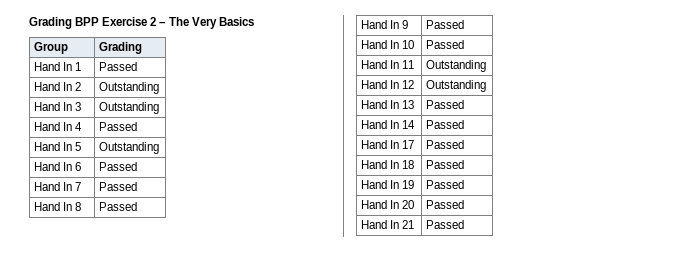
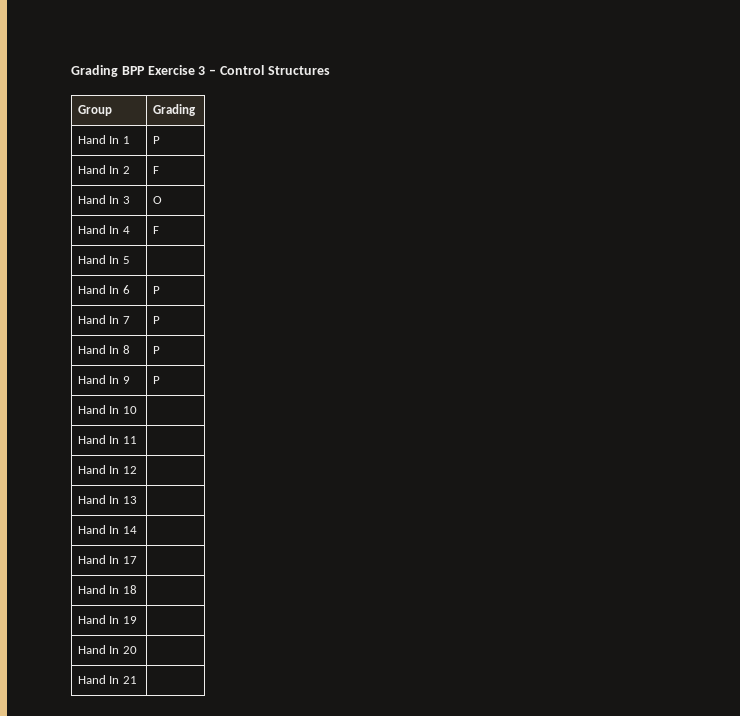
- Grading BPP Exercise 2 – The Very Basics
+ Grading BPP Exercise 3 – Control Structures
- Hand In 1 | Passed
+ Hand In 1 | P
- Hand In 2 | Outstanding
+ Hand In 2 | F
- Hand In 3 | Outstanding
+ Hand In 3 | O
- Hand In 4 | Passed
+ Hand In 4 | F
- Hand In 5 | Outstanding
+ Hand In 5 |
- Hand In 6 | Passed
+ Hand In 6 | P
- Hand In 7 | Passed
+ Hand In 7 | P
- Hand In 8 | Passed
+ Hand In 8 | P
- Hand In 9 | Passed
+ Hand In 9 | P
- Hand In 10 | Passed
+ Hand In 10 |
- Hand In 11 | Outstanding
+ Hand In 11 |
- Hand In 12 | Outstanding
+ Hand In 12 |
- Hand In 13 | Passed
+ Hand In 13 |
- Hand In 14 | Passed
+ Hand In 14 |
- Hand In 17 | Passed
+ Hand In 17 |
- Hand In 18 | Passed
+ Hand In 18 |
- Hand In 19 | Passed
+ Hand In 19 |
- Hand In 20 | Passed
+ Hand In 20 |
- Hand In 21 | Passed
+ Hand In 21 |

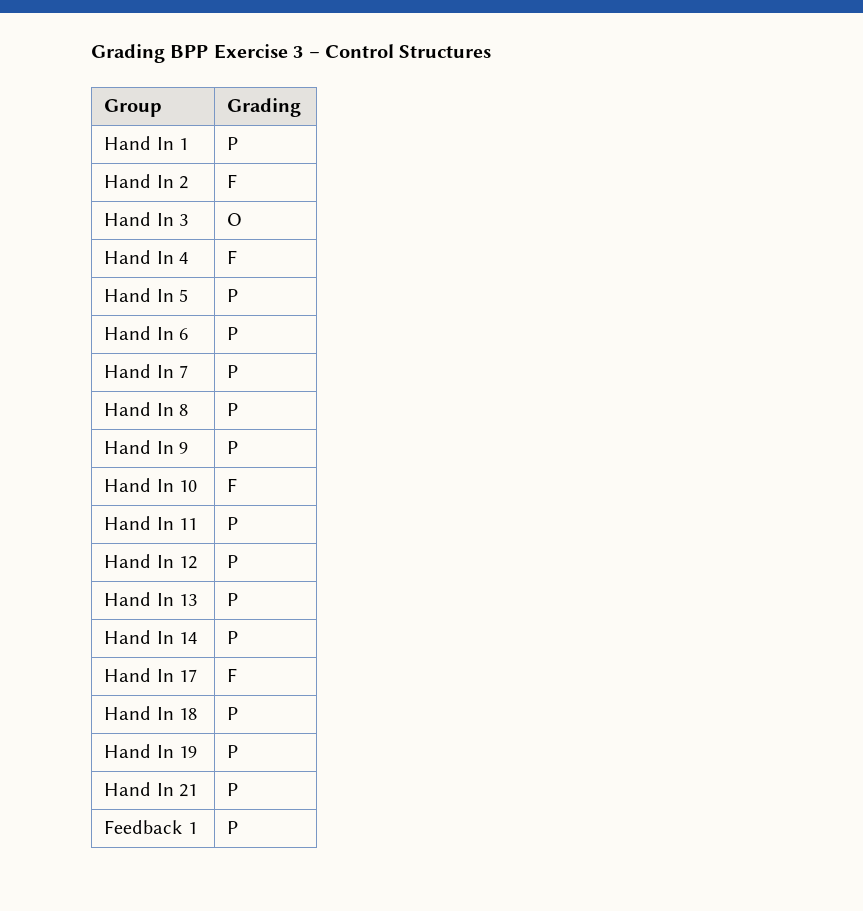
- Hand In 5 |
+ Hand In 5 | P
- Hand In 10 |
+ Hand In 10 | F
- Hand In 11 |
+ Hand In 11 | P
- Hand In 12 |
+ Hand In 12 | P
- Hand In 13 |
+ Hand In 13 | P
- Hand In 14 |
+ Hand In 14 | P
- Hand In 17 |
+ Hand In 17 | F
- Hand In 18 |
+ Hand In 18 | P
- Hand In 19 |
- Hand In 20 |
+ Hand In 19 | P
- Hand In 21 |
+ Hand In 21 | P
+ Feedback 1 | P

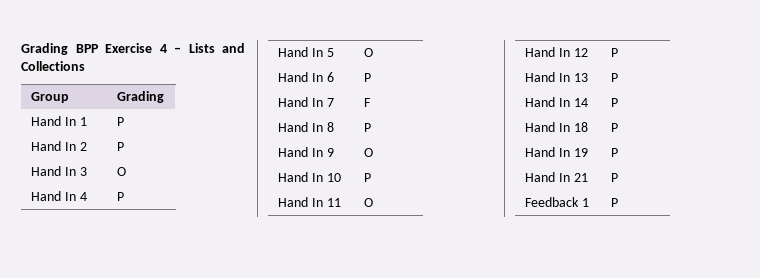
- Grading BPP Exercise 3 – Control Structures
+ Grading BPP Exercise 4 – Lists and Collections
- Hand In 2 | F
+ Hand In 2 | P
- Hand In 4 | F
+ Hand In 4 | P
- Hand In 5 | P
+ Hand In 5 | O
- Hand In 7 | P
+ Hand In 7 | F
- Hand In 9 | P
+ Hand In 9 | O
- Hand In 10 | F
+ Hand In 10 | P
- Hand In 11 | P
+ Hand In 11 | O
- Hand In 17 | F

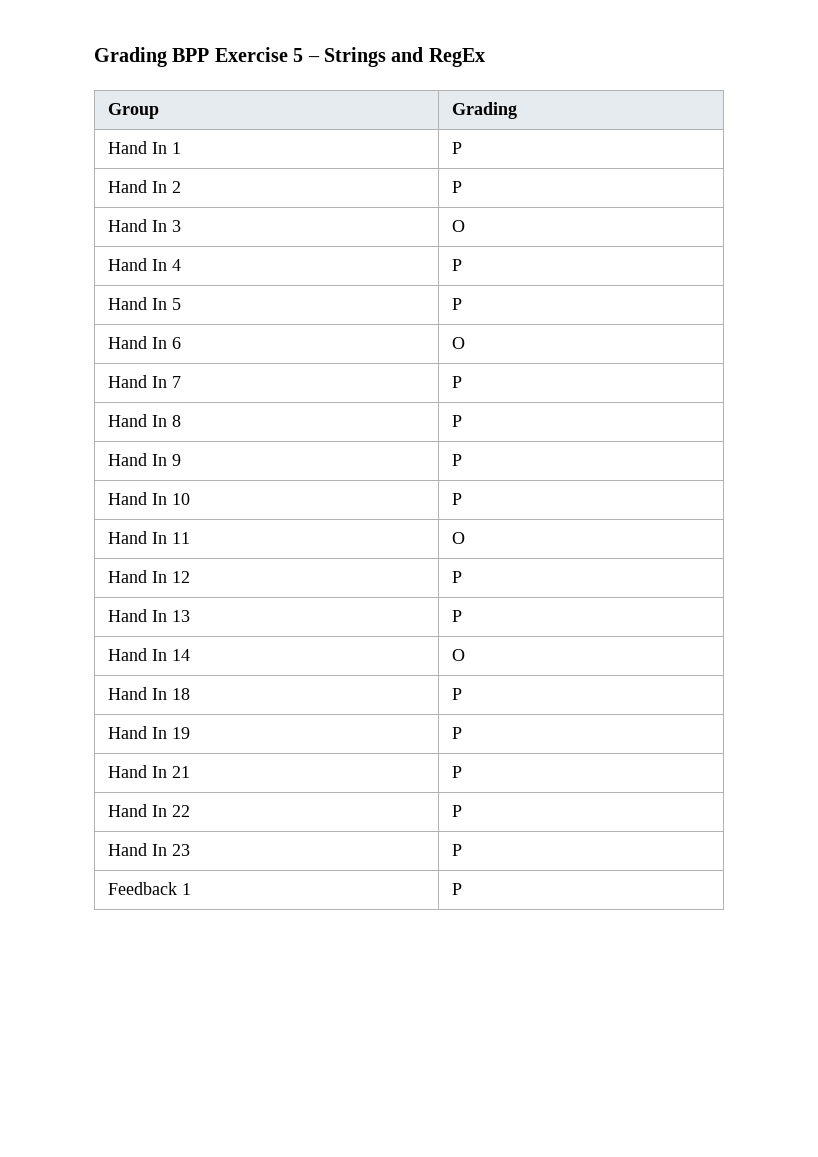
- Grading BPP Exercise 4 – Lists and Collections
+ Grading BPP Exercise 5 – Strings and RegEx
- Hand In 5 | O
+ Hand In 5 | P
- Hand In 6 | P
+ Hand In 6 | O
- Hand In 7 | F
+ Hand In 7 | P
- Hand In 9 | O
+ Hand In 9 | P
- Hand In 14 | P
+ Hand In 14 | O
+ Hand In 22 | P
+ Hand In 23 | P

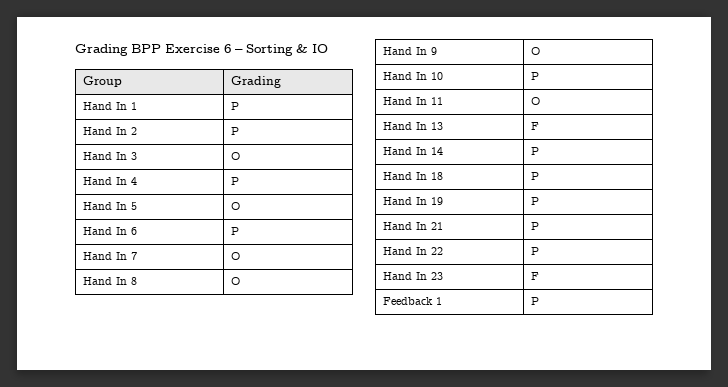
- Grading BPP Exercise 5 – Strings and RegEx
+ Grading BPP Exercise 6 – Sorting & IO
- Hand In 5 | P
+ Hand In 5 | O
- Hand In 6 | O
+ Hand In 6 | P
- Hand In 7 | P
+ Hand In 7 | O
- Hand In 8 | P
+ Hand In 8 | O
- Hand In 9 | P
+ Hand In 9 | O
- Hand In 12 | P
- Hand In 13 | P
+ Hand In 13 | F
- Hand In 14 | O
+ Hand In 14 | P
- Hand In 23 | P
+ Hand In 23 | F

